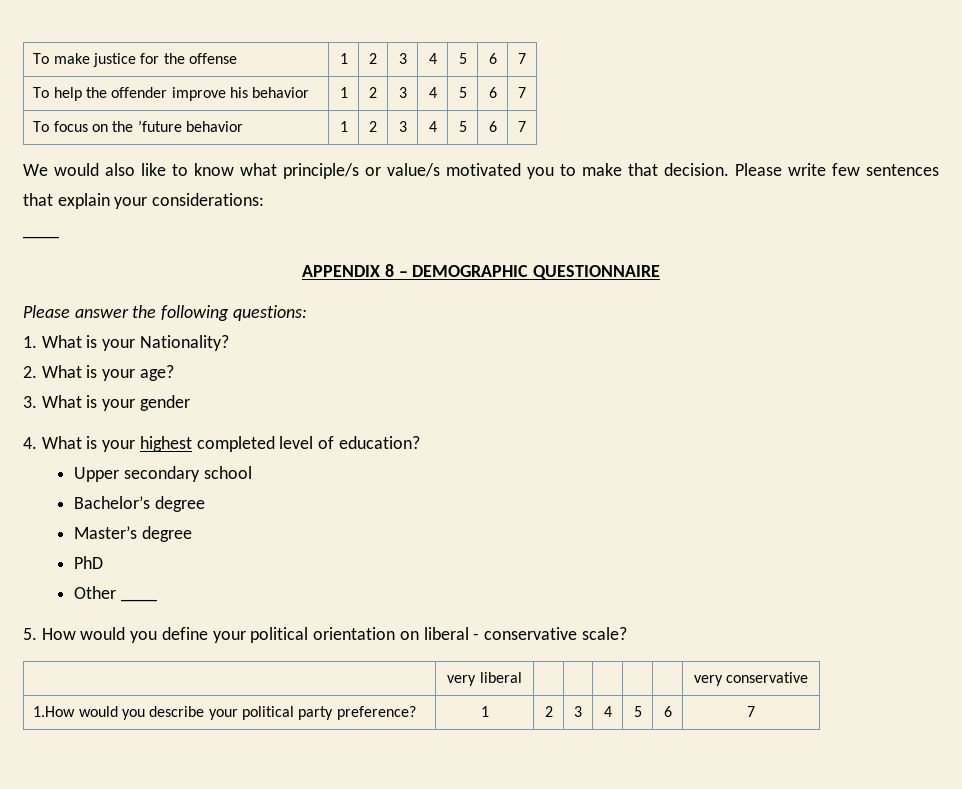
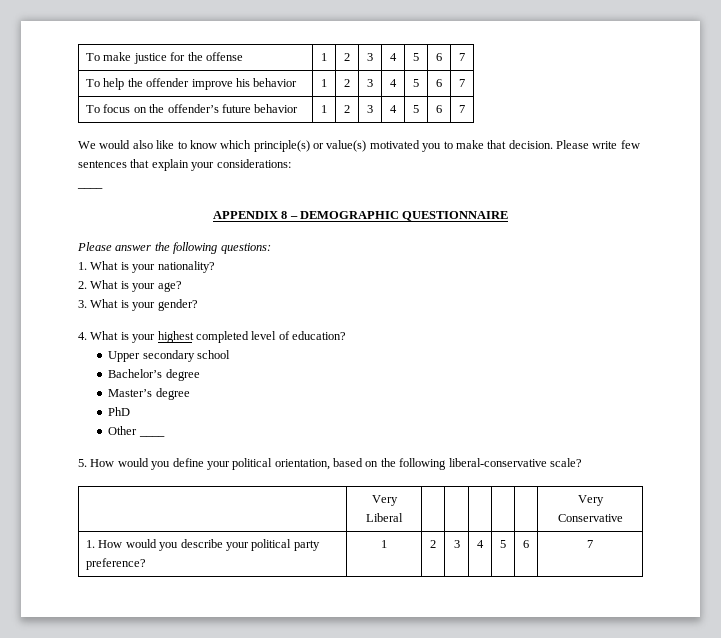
- To focus on the ’future behavior | 1 | 2 | 3 | 4 | 5 | 6 | 7
+ To focus on the offender’s future behavior | 1 | 2 | 3 | 4 | 5 | 6 | 7
- We would also like to know what principle/s or value/s motivated you to make that decision.
+ We would also like to know which principle(s) or value(s) motivated you to make that decision.
- 1. What is your Nationality?
+ 1. What is your nationality?
- 3. What is your gender
+ 3. What is your gender?
- 5. How would you define your political orientation on liberal - conservative scale?
- | very liberal | | | | | | very conservative
- 1.How would you describe your political party preference? | 1 | 2 | 3 | 4 | 5 | 6 | 7
+ 5. How would you define your political orientation, based on the following liberal-conservative scale?
+ | Very Liberal | | | | | | Very Conservative
+ 1. How would you describe your political party preference? | 1 | 2 | 3 | 4 | 5 | 6 | 7

